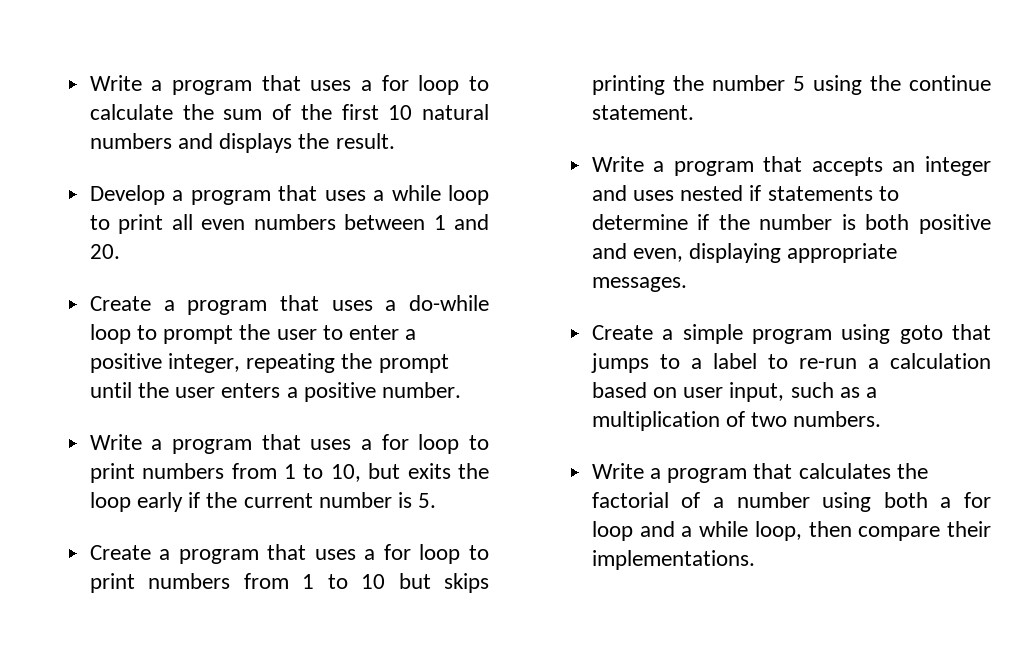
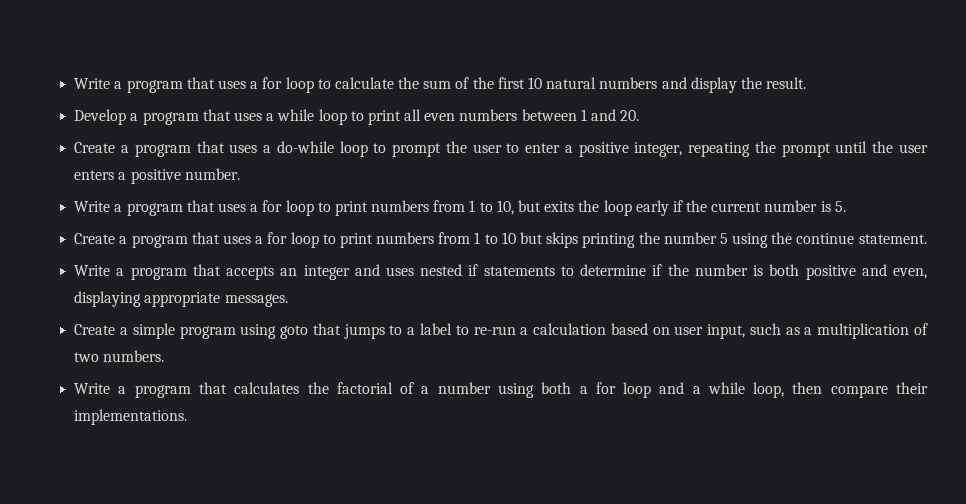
- Write a program that uses a for loop to calculate the sum of the first 10 natural numbers and displays the result.
+ Write a program that uses a for loop to calculate the sum of the first 10 natural numbers and display the result.

